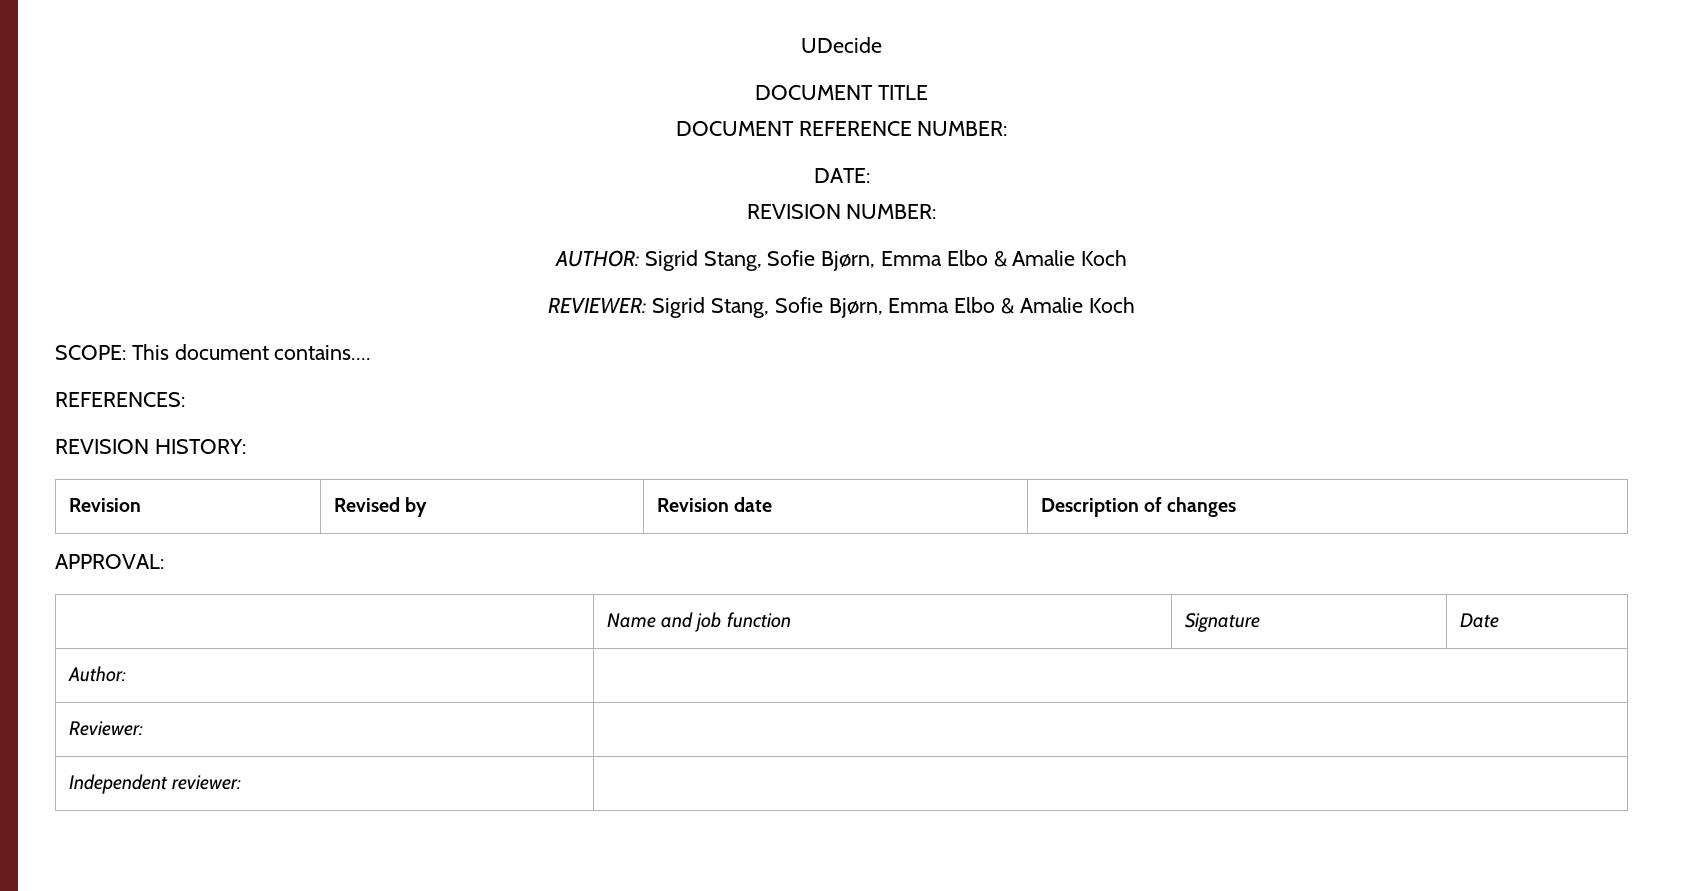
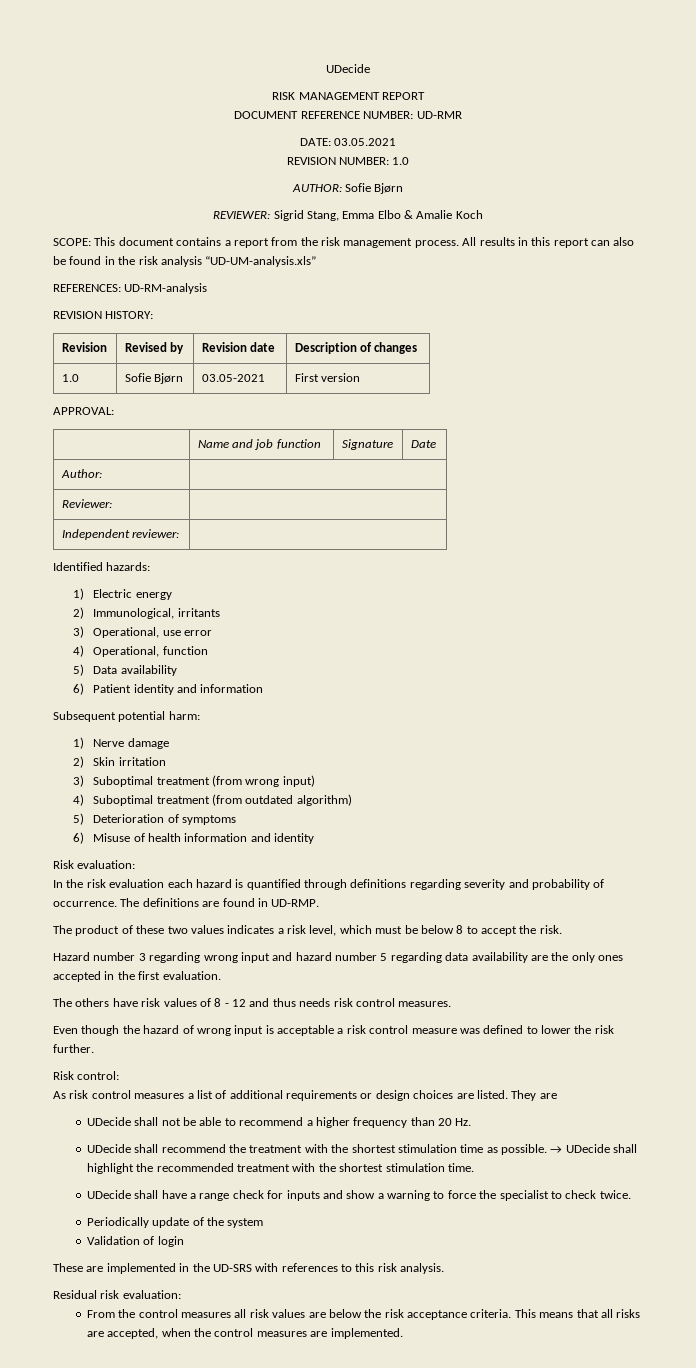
- DOCUMENT TITLE
+ RISK MANAGEMENT REPORT
- DOCUMENT REFERENCE NUMBER:
+ DOCUMENT REFERENCE NUMBER: UD-RMR
- DATE:
+ DATE: 03.05.2021
- REVISION NUMBER:
+ REVISION NUMBER: 1.0
- AUTHOR: Sigrid Stang, Sofie Bjørn, Emma Elbo & Amalie Koch
+ AUTHOR: Sofie Bjørn
- REVIEWER: Sigrid Stang, Sofie Bjørn, Emma Elbo & Amalie Koch
+ REVIEWER: Sigrid Stang, Emma Elbo & Amalie Koch
- SCOPE: This document contains….
+ SCOPE: This document contains a report from the risk management process. All results in this report can also be found in the risk analysis “UD-UM-analysis.xls”
- REFERENCES:
+ REFERENCES: UD-RM-analysis
+ 1.0 | Sofie Bjørn | 03.05-2021 | First version
+ Identified hazards:
+ 1) Electric energy
+ 2) Immunological, irritants
+ 3) Operational, use error
+ 4) Operational, function
+ 5) Data availability
+ 6) Patient identity and information
+ Subsequent potential harm:
+ 1) Nerve damage
+ 2) Skin irritation
+ 3) Suboptimal treatment (from wrong input)
+ 4) Suboptimal treatment (from outdated algorithm)
+ 5) Deterioration of symptoms
+ 6) Misuse of health information and identity
+ Risk evaluation:
+ In the risk evaluation each hazard is quantified through definitions regarding severity and probability of occurrence. The definitions are found in UD-RMP.
+ The product of these two values indicates a risk level, which must be below 8 to accept the risk.
+ Hazard number 3 regarding wrong input and hazard number 5 regarding data availability are the only ones accepted in the first evaluation.
+ The others have risk values of 8 - 12 and thus needs risk control measures.
+ Even though the hazard of wrong input is acceptable a risk control measure was defined to lower the risk further.
+ Risk control:
+ As risk control measures a list of additional requirements or design choices are listed. They are
+ UDecide shall not be able to recommend a higher frequency than 20 Hz.
+ UDecide shall recommend the treatment with the shortest stimulation time as possible. → UDecide shall highlight the recommended treatment with the shortest stimulation time.
+ UDecide shall have a range check for inputs and show a warning to force the specialist to check twice.
+ Periodically update of the system
+ Validation of login
+ These are implemented in the UD-SRS with references to this risk analysis.
+ Residual risk evaluation:
+ From the control measures all risk values are below the risk acceptance criteria. This means that all risks are accepted, when the control measures are implemented.

